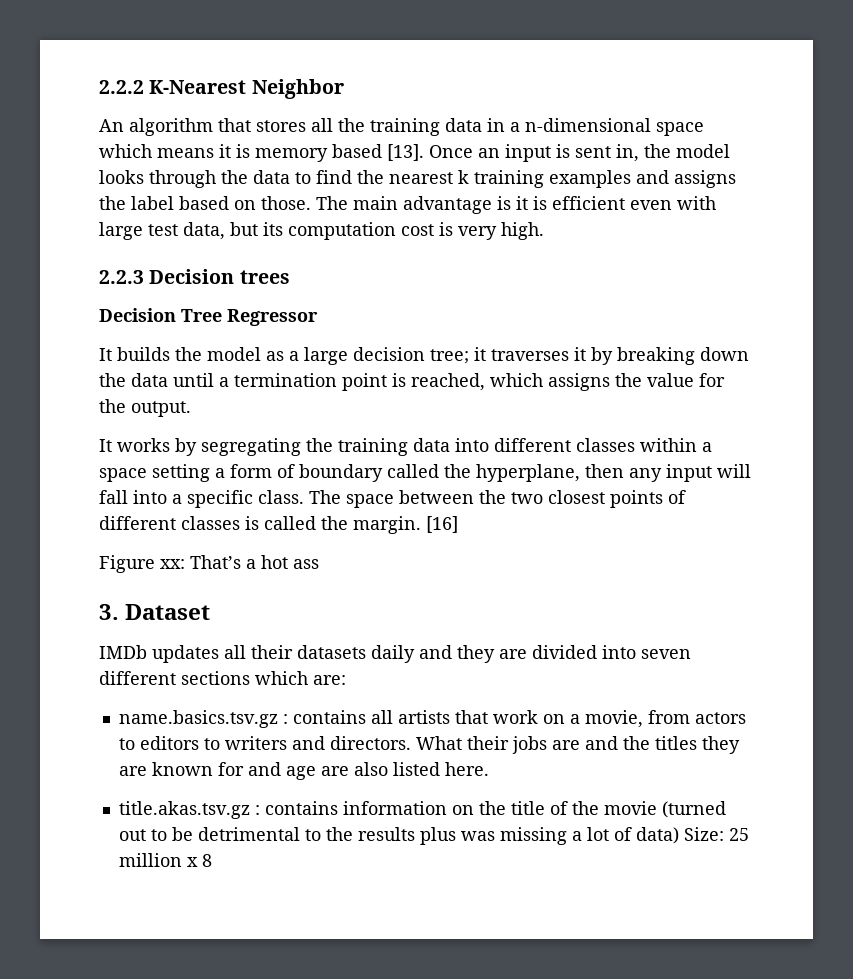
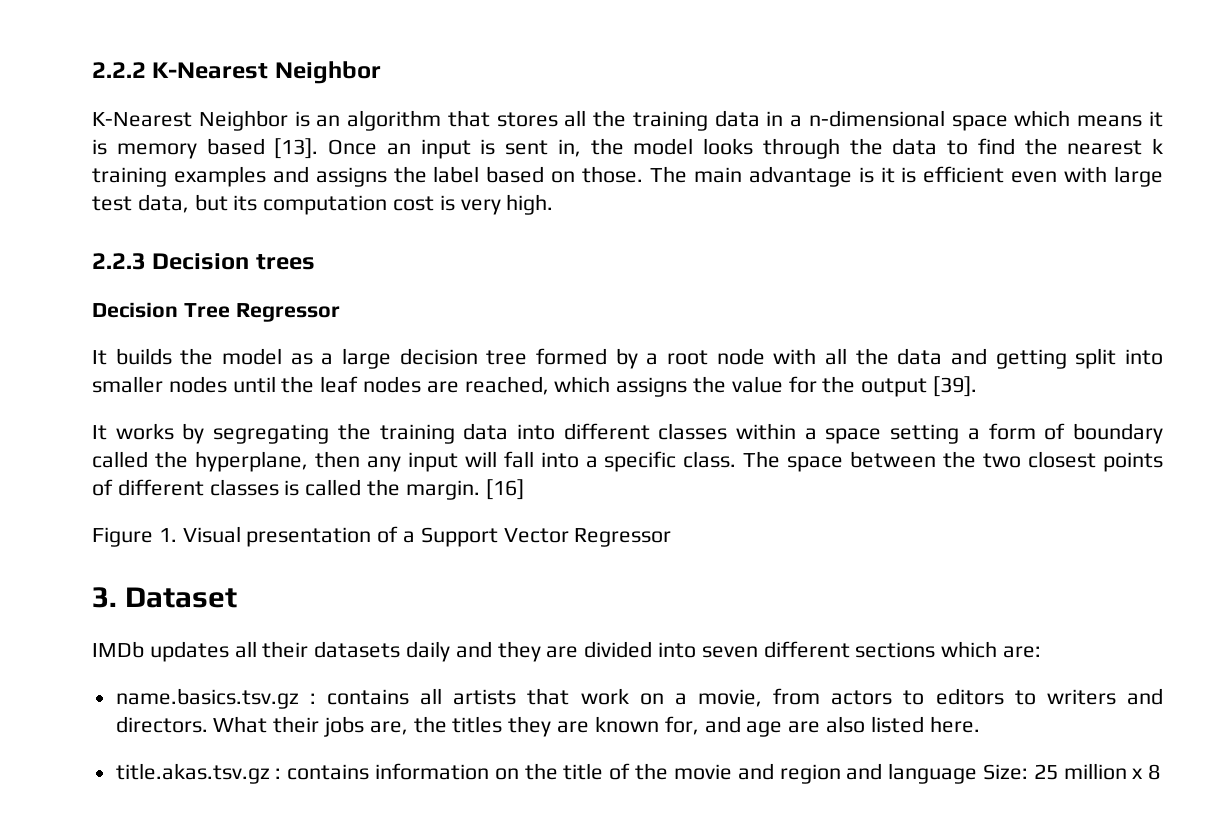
- An algorithm that stores all the training data in a n-dimensional space which means it is memory based [13].
+ K-Nearest Neighbor is an algorithm that stores all the training data in a n-dimensional space which means it is memory based [13].
- It builds the model as a large decision tree; it traverses it by breaking down the data until a termination point is reached, which assigns the value for the output.
+ It builds the model as a large decision tree formed by a root node with all the data and getting split into smaller nodes until the leaf nodes are reached, which assigns the value for the output [39].
- Figure xx: That’s a hot ass
+ Figure 1. Visual presentation of a Support Vector Regressor
- What their jobs are and the titles they are known for and age are also listed here.
+ What their jobs are, the titles they are known for, and age are also listed here.
- title.akas.tsv.gz : contains information on the title of the movie (turned out to be detrimental to the results plus was missing a lot of data) Size: 25 million x 8
+ title.akas.tsv.gz : contains information on the title of the movie and region and language Size: 25 million x 8

